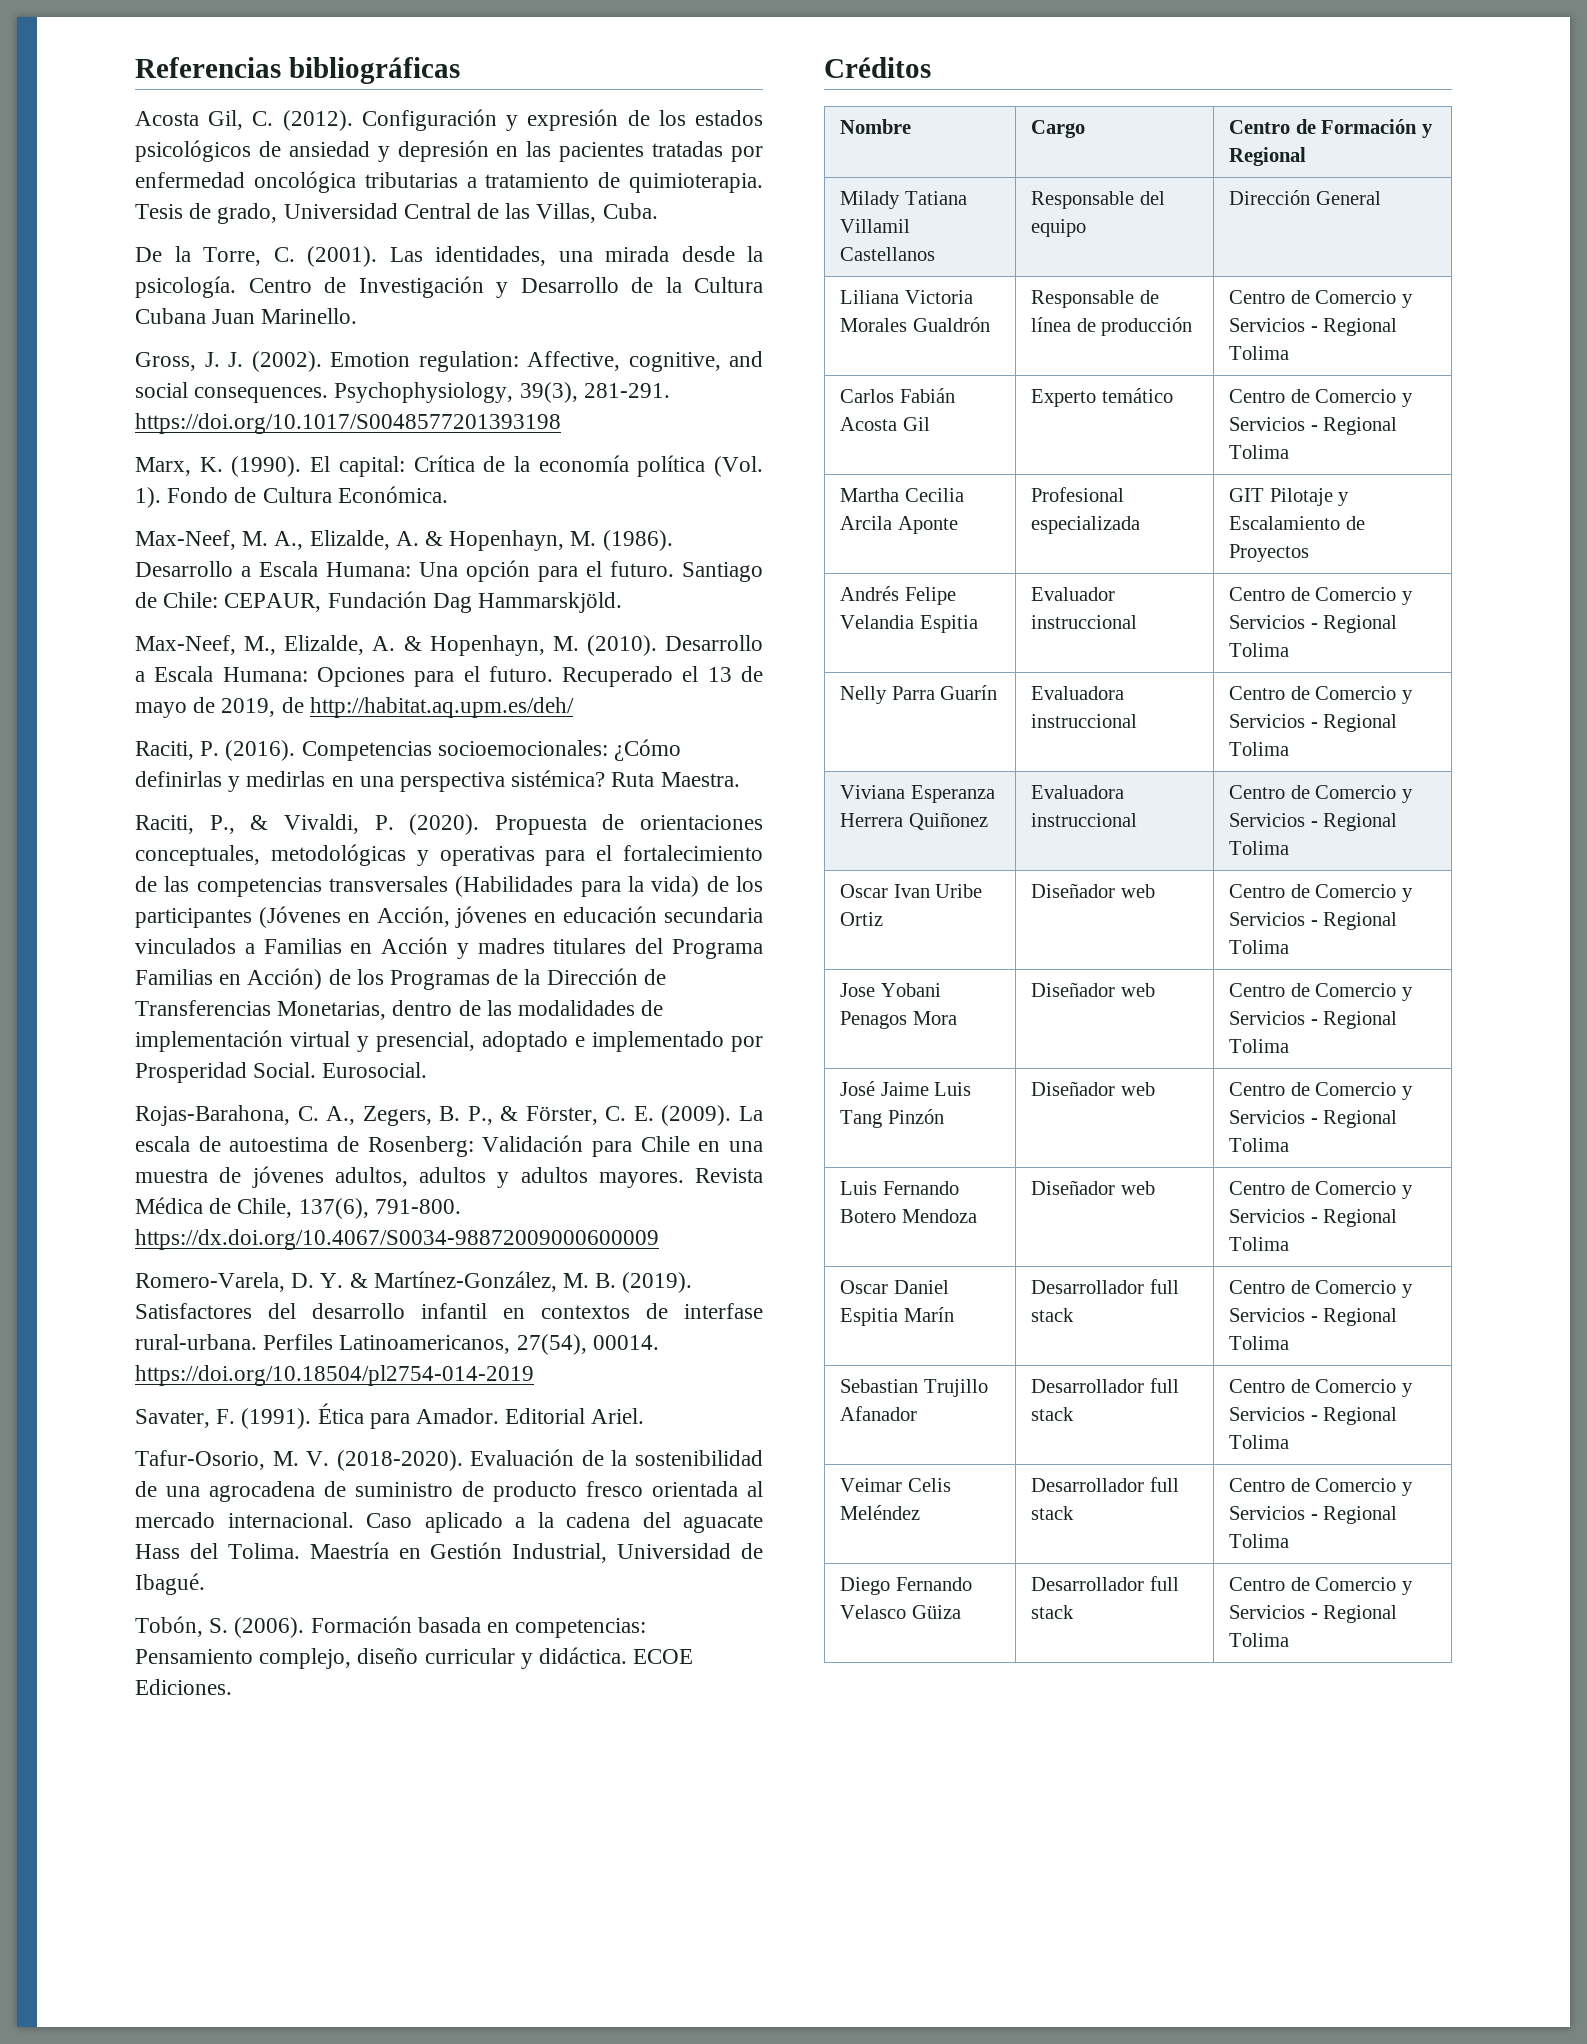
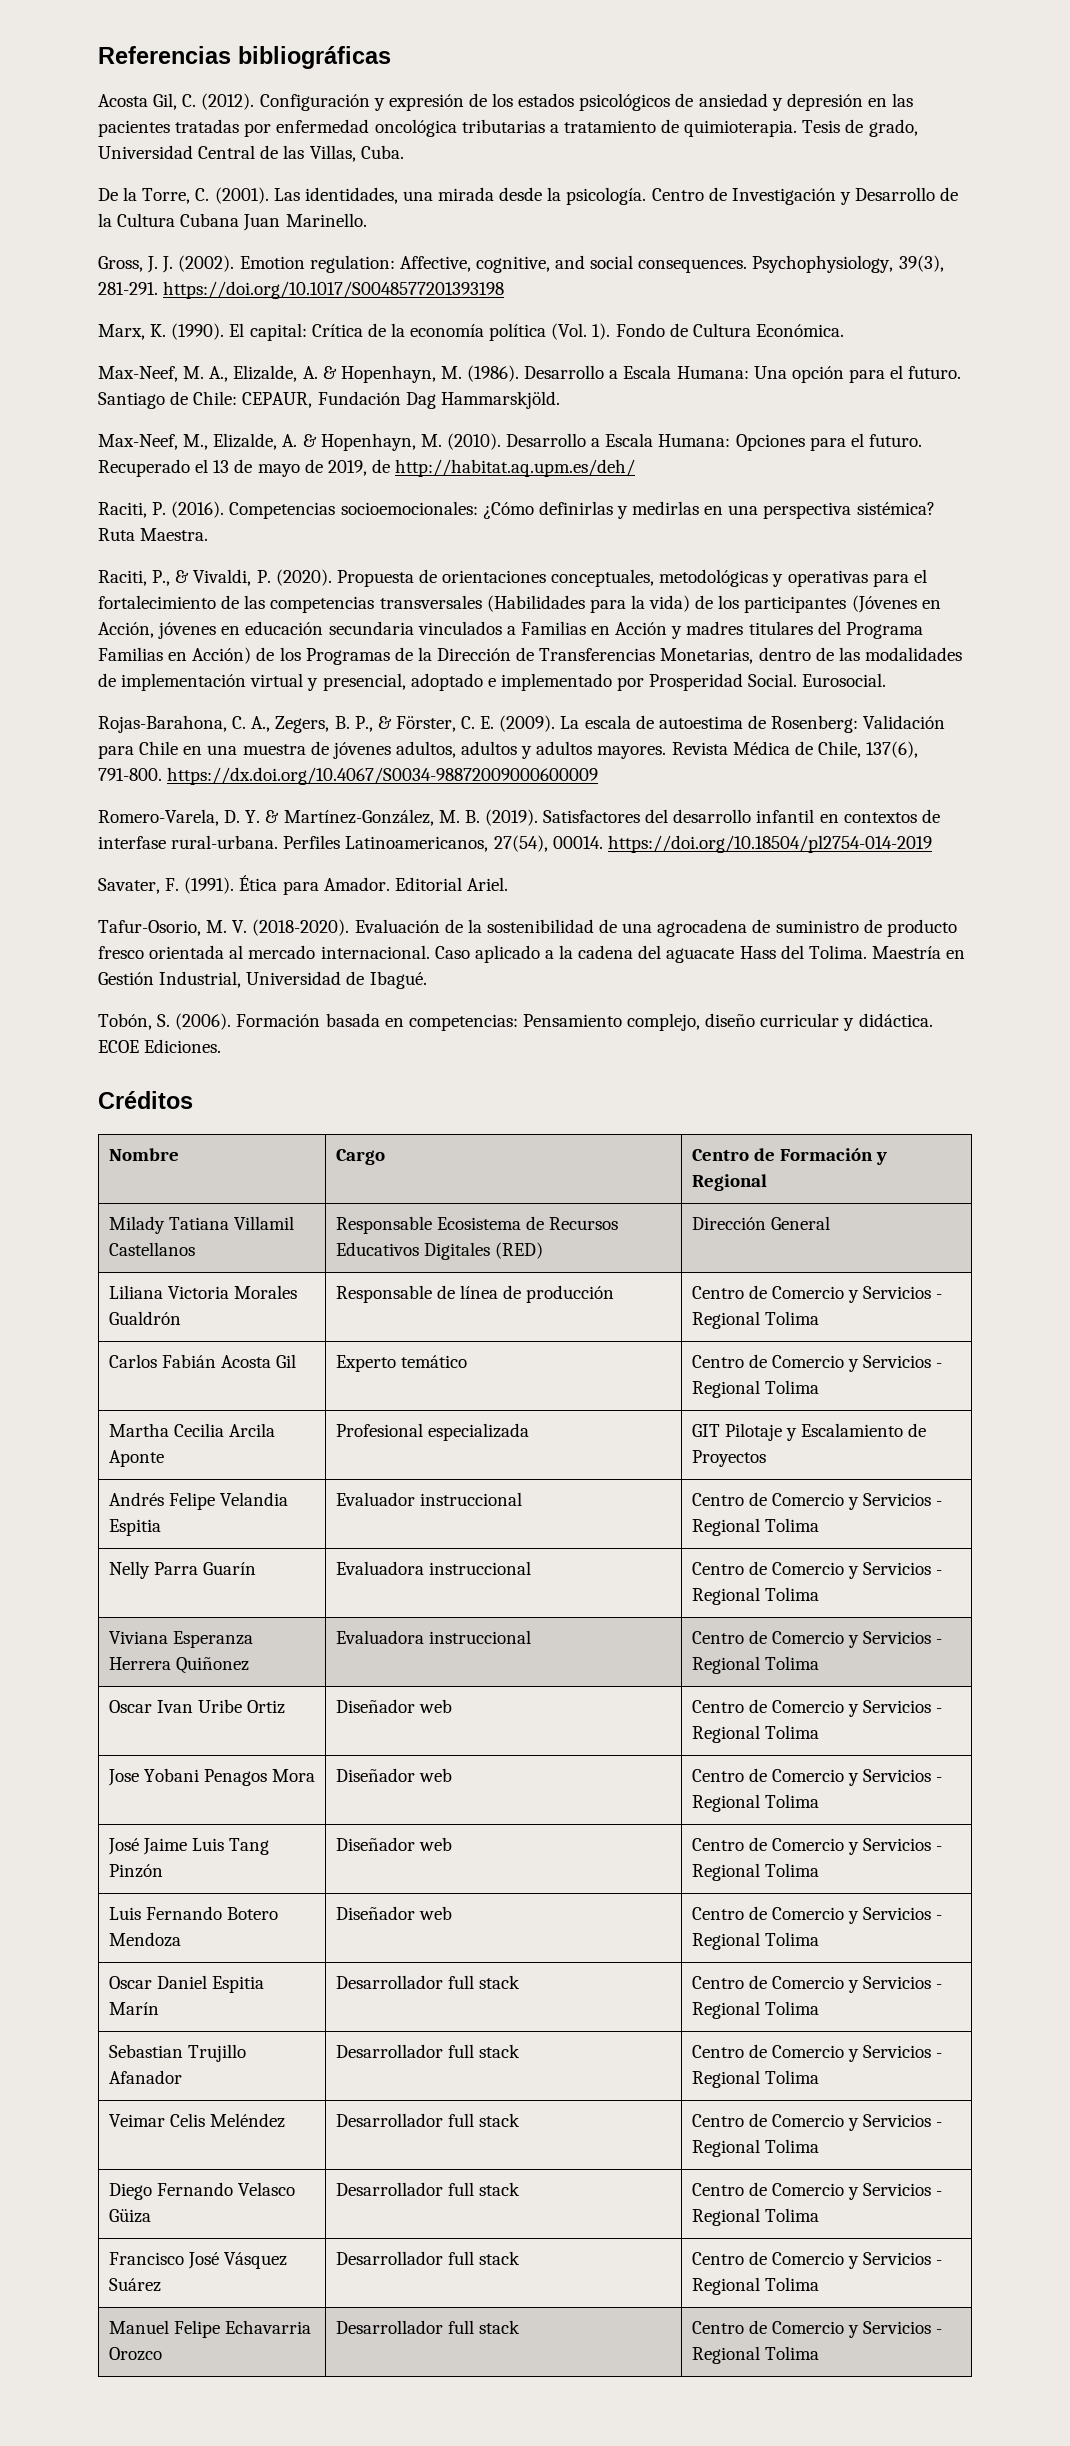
- Milady Tatiana Villamil Castellanos | Responsable del equipo | Dirección General
+ Milady Tatiana Villamil Castellanos | Responsable Ecosistema de Recursos Educativos Digitales (RED) | Dirección General
+ Francisco José Vásquez Suárez | Desarrollador full stack | Centro de Comercio y Servicios - Regional Tolima
+ Manuel Felipe Echavarria Orozco | Desarrollador full stack | Centro de Comercio y Servicios - Regional Tolima

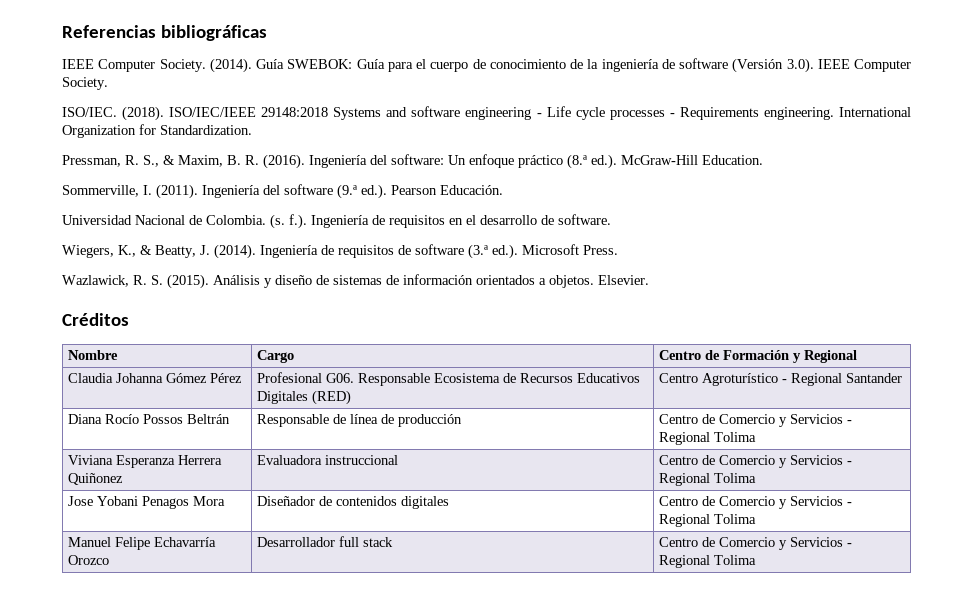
- Acosta Gil, C. (2012). Configuración y expresión de los estados psicológicos de ansiedad y depresión en las pacientes tratadas por enfermedad oncológica tributarias a tratamiento de quimioterapia. Tesis de grado, Universidad Central de las Villas, Cuba.
- De la Torre, C. (2001). Las identidades, una mirada desde la psicología. Centro de Investigación y Desarrollo de la Cultura Cubana Juan Marinello.
- Gross, J. J. (2002). Emotion regulation: Affective, cognitive, and social consequences. Psychophysiology, 39(3), 281-291. https://doi.org/10.1017/S0048577201393198
- Marx, K. (1990). El capital: Crítica de la economía política (Vol. 1). Fondo de Cultura Económica.
- Max-Neef, M. A., Elizalde, A. & Hopenhayn, M. (1986). Desarrollo a Escala Humana: Una opción para el futuro. Santiago de Chile: CEPAUR, Fundación Dag Hammarskjöld.
- Max-Neef, M., Elizalde, A. & Hopenhayn, M. (2010). Desarrollo a Escala Humana: Opciones para el futuro. Recuperado el 13 de mayo de 2019, de http://habitat.aq.upm.es/deh/
- Raciti, P. (2016). Competencias socioemocionales: ¿Cómo definirlas y medirlas en una perspectiva sistémica? Ruta Maestra.
- Raciti, P., & Vivaldi, P. (2020). Propuesta de orientaciones conceptuales, metodológicas y operativas para el fortalecimiento de las competencias transversales (Habilidades para la vida) de los participantes (Jóvenes en Acción, jóvenes en educación secundaria vinculados a Familias en Acción y madres titulares del Programa Familias en Acción) de los Programas de la Dirección de Transferencias Monetarias, dentro de las modalidades de implementación virtual y presencial, adoptado e implementado por Prosperidad Social. Eurosocial.
- Rojas-Barahona, C. A., Zegers, B. P., & Förster, C. E. (2009). La escala de autoestima de Rosenberg: Validación para Chile en una muestra de jóvenes adultos, adultos y adultos mayores. Revista Médica de Chile, 137(6), 791-800. https://dx.doi.org/10.4067/S0034-98872009000600009
- Romero-Varela, D. Y. & Martínez-González, M. B. (2019). Satisfactores del desarrollo infantil en contextos de interfase rural-urbana. Perfiles Latinoamericanos, 27(54), 00014. https://doi.org/10.18504/pl2754-014-2019
- Savater, F. (1991). Ética para Amador. Editorial Ariel.
- Tafur-Osorio, M. V. (2018-2020). Evaluación de la sostenibilidad de una agrocadena de suministro de producto fresco orientada al mercado internacional. Caso aplicado a la cadena del aguacate Hass del Tolima. Maestría en Gestión Industrial, Universidad de Ibagué.
- Tobón, S. (2006). Formación basada en competencias: Pensamiento complejo, diseño curricular y didáctica. ECOE Ediciones.
+ IEEE Computer Society. (2014). Guía SWEBOK: Guía para el cuerpo de conocimiento de la ingeniería de software (Versión 3.0). IEEE Computer Society.
+ ISO/IEC. (2018). ISO/IEC/IEEE 29148:2018 Systems and software engineering - Life cycle processes - Requirements engineering. International Organization for Standardization.
+ Pressman, R. S., & Maxim, B. R. (2016). Ingeniería del software: Un enfoque práctico (8.ª ed.). McGraw-Hill Education.
+ Sommerville, I. (2011). Ingeniería del software (9.ª ed.). Pearson Educación.
+ Universidad Nacional de Colombia. (s. f.). Ingeniería de requisitos en el desarrollo de software.
+ Wiegers, K., & Beatty, J. (2014). Ingeniería de requisitos de software (3.ª ed.). Microsoft Press.
+ Wazlawick, R. S. (2015). Análisis y diseño de sistemas de información orientados a objetos. Elsevier.
- Milady Tatiana Villamil Castellanos | Responsable Ecosistema de Recursos Educativos Digitales (RED) | Dirección General
- Liliana Victoria Morales Gualdrón | Responsable de línea de producción | Centro de Comercio y Servicios - Regional Tolima
+ Claudia Johanna Gómez Pérez | Profesional G06. Responsable Ecosistema de Recursos Educativos Digitales (RED) | Centro Agroturístico - Regional Santander
+ Diana Rocío Possos Beltrán | Responsable de línea de producción | Centro de Comercio y Servicios - Regional Tolima
- Carlos Fabián Acosta Gil | Experto temático | Centro de Comercio y Servicios - Regional Tolima
- Martha Cecilia Arcila Aponte | Profesional especializada | GIT Pilotaje y Escalamiento de Proyectos
- Andrés Felipe Velandia Espitia | Evaluador instruccional | Centro de Comercio y Servicios - Regional Tolima
- Nelly Parra Guarín | Evaluadora instruccional | Centro de Comercio y Servicios - Regional Tolima
- Oscar Ivan Uribe Ortiz | Diseñador web | Centro de Comercio y Servicios - Regional Tolima
- Jose Yobani Penagos Mora | Diseñador web | Centro de Comercio y Servicios - Regional Tolima
- José Jaime Luis Tang Pinzón | Diseñador web | Centro de Comercio y Servicios - Regional Tolima
- Luis Fernando Botero Mendoza | Diseñador web | Centro de Comercio y Servicios - Regional Tolima
- Oscar Daniel Espitia Marín | Desarrollador full stack | Centro de Comercio y Servicios - Regional Tolima
- Sebastian Trujillo Afanador | Desarrollador full stack | Centro de Comercio y Servicios - Regional Tolima
- Veimar Celis Meléndez | Desarrollador full stack | Centro de Comercio y Servicios - Regional Tolima
- Diego Fernando Velasco Güiza | Desarrollador full stack | Centro de Comercio y Servicios - Regional Tolima
- Francisco José Vásquez Suárez | Desarrollador full stack | Centro de Comercio y Servicios - Regional Tolima
+ Jose Yobani Penagos Mora | Diseñador de contenidos digitales | Centro de Comercio y Servicios - Regional Tolima
- Manuel Felipe Echavarria Orozco | Desarrollador full stack | Centro de Comercio y Servicios - Regional Tolima
+ Manuel Felipe Echavarría Orozco | Desarrollador full stack | Centro de Comercio y Servicios - Regional Tolima

